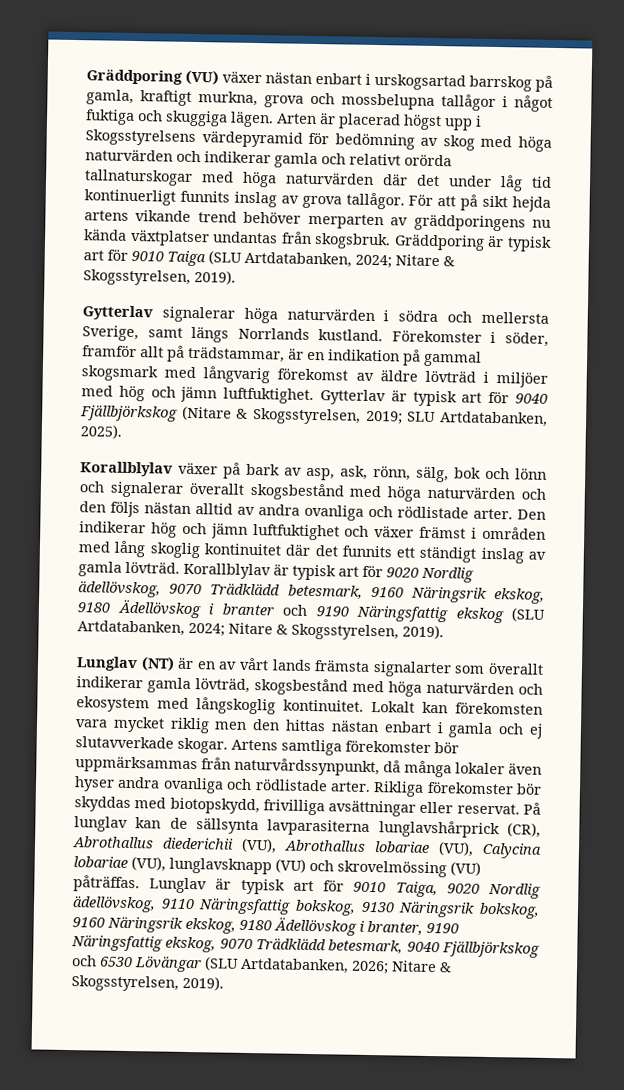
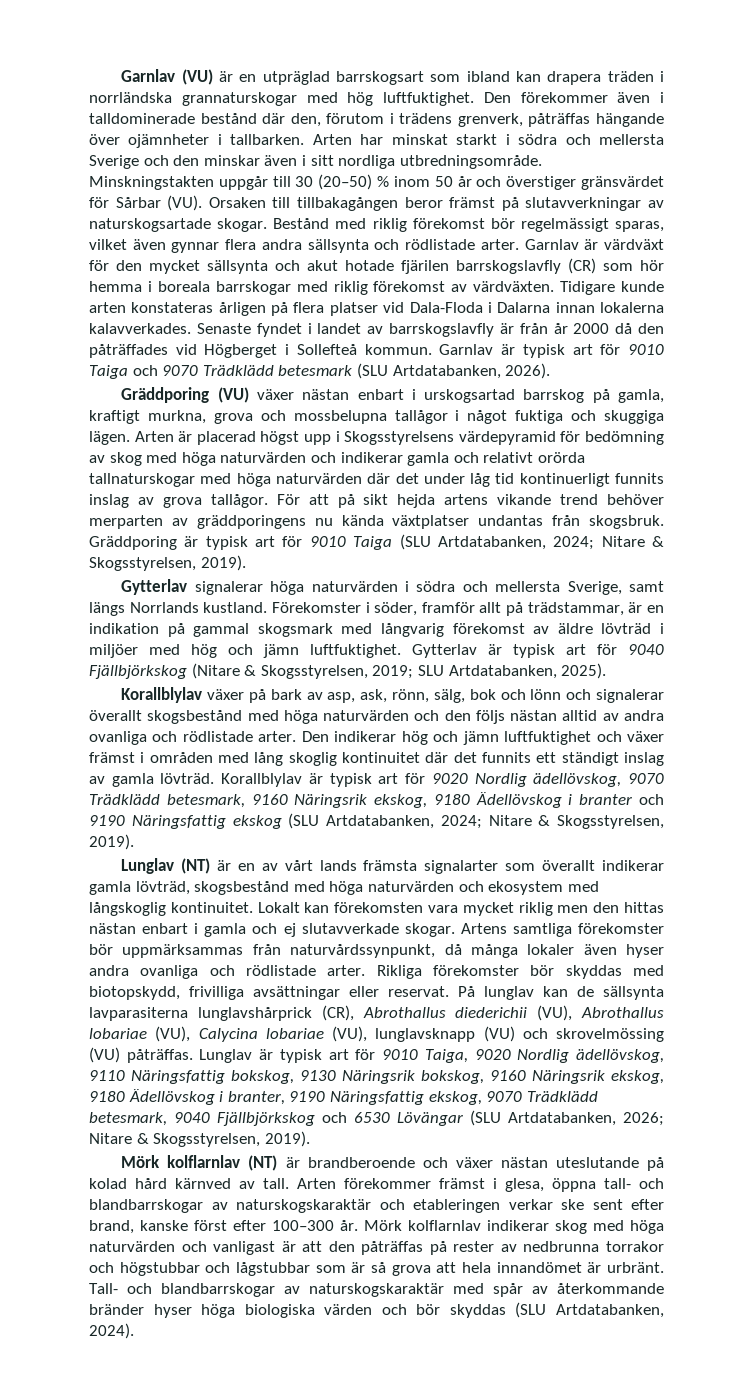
+ Garnlav (VU) är en utpräglad barrskogsart som ibland kan drapera träden i norrländska grannaturskogar med hög luftfuktighet. Den förekommer även i talldominerade bestånd där den, förutom i trädens grenverk, påträffas hängande över ojämnheter i tallbarken. Arten har minskat starkt i södra och mellersta Sverige och den minskar även i sitt nordliga utbredningsområde. Minskningstakten uppgår till 30 (20–50) % inom 50 år och överstiger gränsvärdet för Sårbar (VU). Orsaken till tillbakagången beror främst på slutavverkningar av naturskogsartade skogar. Bestånd med riklig förekomst bör regelmässigt sparas, vilket även gynnar flera andra sällsynta och rödlistade arter. Garnlav är värdväxt för den mycket sällsynta och akut hotade fjärilen barrskogslavfly (CR) som hör hemma i boreala barrskogar med riklig förekomst av värdväxten. Tidigare kunde arten konstateras årligen på flera platser vid Dala-Floda i Dalarna innan lokalerna kalavverkades. Senaste fyndet i landet av barrskogslavfly är från år 2000 då den påträffades vid Högberget i Sollefteå kommun. Garnlav är typisk art för 9010 Taiga och 9070 Trädklädd betesmark (SLU Artdatabanken, 2026).
+ Mörk kolflarnlav (NT) är brandberoende och växer nästan uteslutande på kolad hård kärnved av tall. Arten förekommer främst i glesa, öppna tall- och blandbarrskogar av naturskogskaraktär och etableringen verkar ske sent efter brand, kanske först efter 100–300 år. Mörk kolflarnlav indikerar skog med höga naturvärden och vanligast är att den påträffas på rester av nedbrunna torrakor och högstubbar och lågstubbar som är så grova att hela innandömet är urbränt. Tall- och blandbarrskogar av naturskogskaraktär med spår av återkommande bränder hyser höga biologiska värden och bör skyddas (SLU Artdatabanken, 2024).

